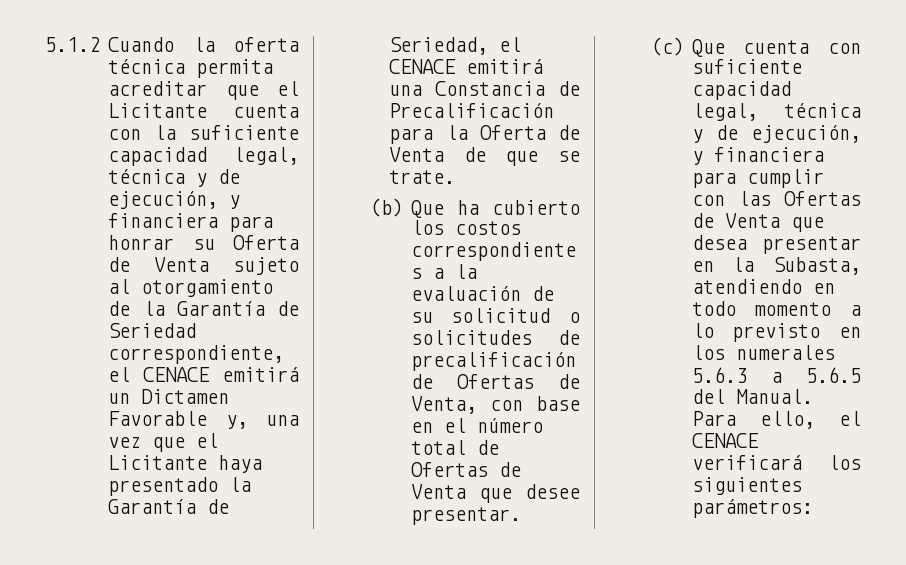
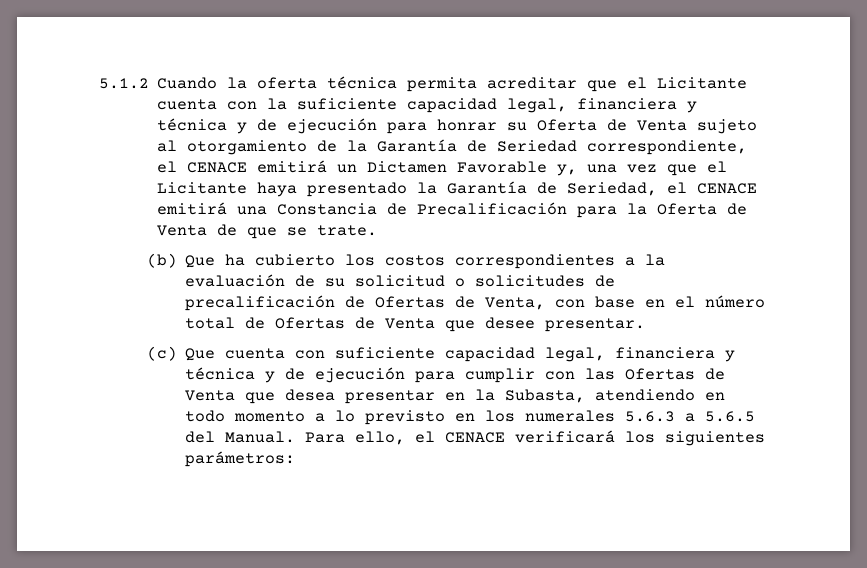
- 5.1.2 Cuando la oferta técnica permita acreditar que el Licitante cuenta con la suficiente capacidad legal, técnica y de ejecución, y financiera para honrar su Oferta de Venta sujeto al otorgamiento de la Garantía de Seriedad correspondiente, el CENACE emitirá un Dictamen Favorable y, una vez que el Licitante haya presentado la Garantía de Seriedad, el CENACE emitirá una Constancia de Precalificación para la Oferta de Venta de que se trate.
+ 5.1.2 Cuando la oferta técnica permita acreditar que el Licitante cuenta con la suficiente capacidad legal, financiera y técnica y de ejecución para honrar su Oferta de Venta sujeto al otorgamiento de la Garantía de Seriedad correspondiente, el CENACE emitirá un Dictamen Favorable y, una vez que el Licitante haya presentado la Garantía de Seriedad, el CENACE emitirá una Constancia de Precalificación para la Oferta de Venta de que se trate.
- (c) Que cuenta con suficiente capacidad legal, técnica y de ejecución, y financiera para cumplir con las Ofertas de Venta que desea presentar en la Subasta, atendiendo en todo momento a lo previsto en los numerales 5.6.3 a 5.6.5 del Manual.
+ (c) Que cuenta con suficiente capacidad legal, financiera y técnica y de ejecución para cumplir con las Ofertas de Venta que desea presentar en la Subasta, atendiendo en todo momento a lo previsto en los numerales 5.6.3 a 5.6.5 del Manual.

